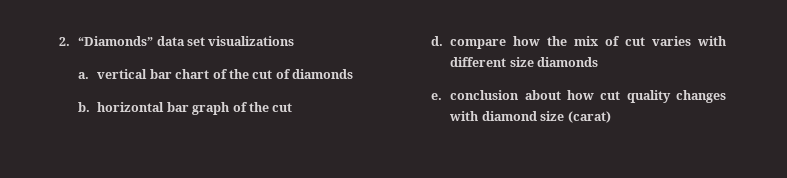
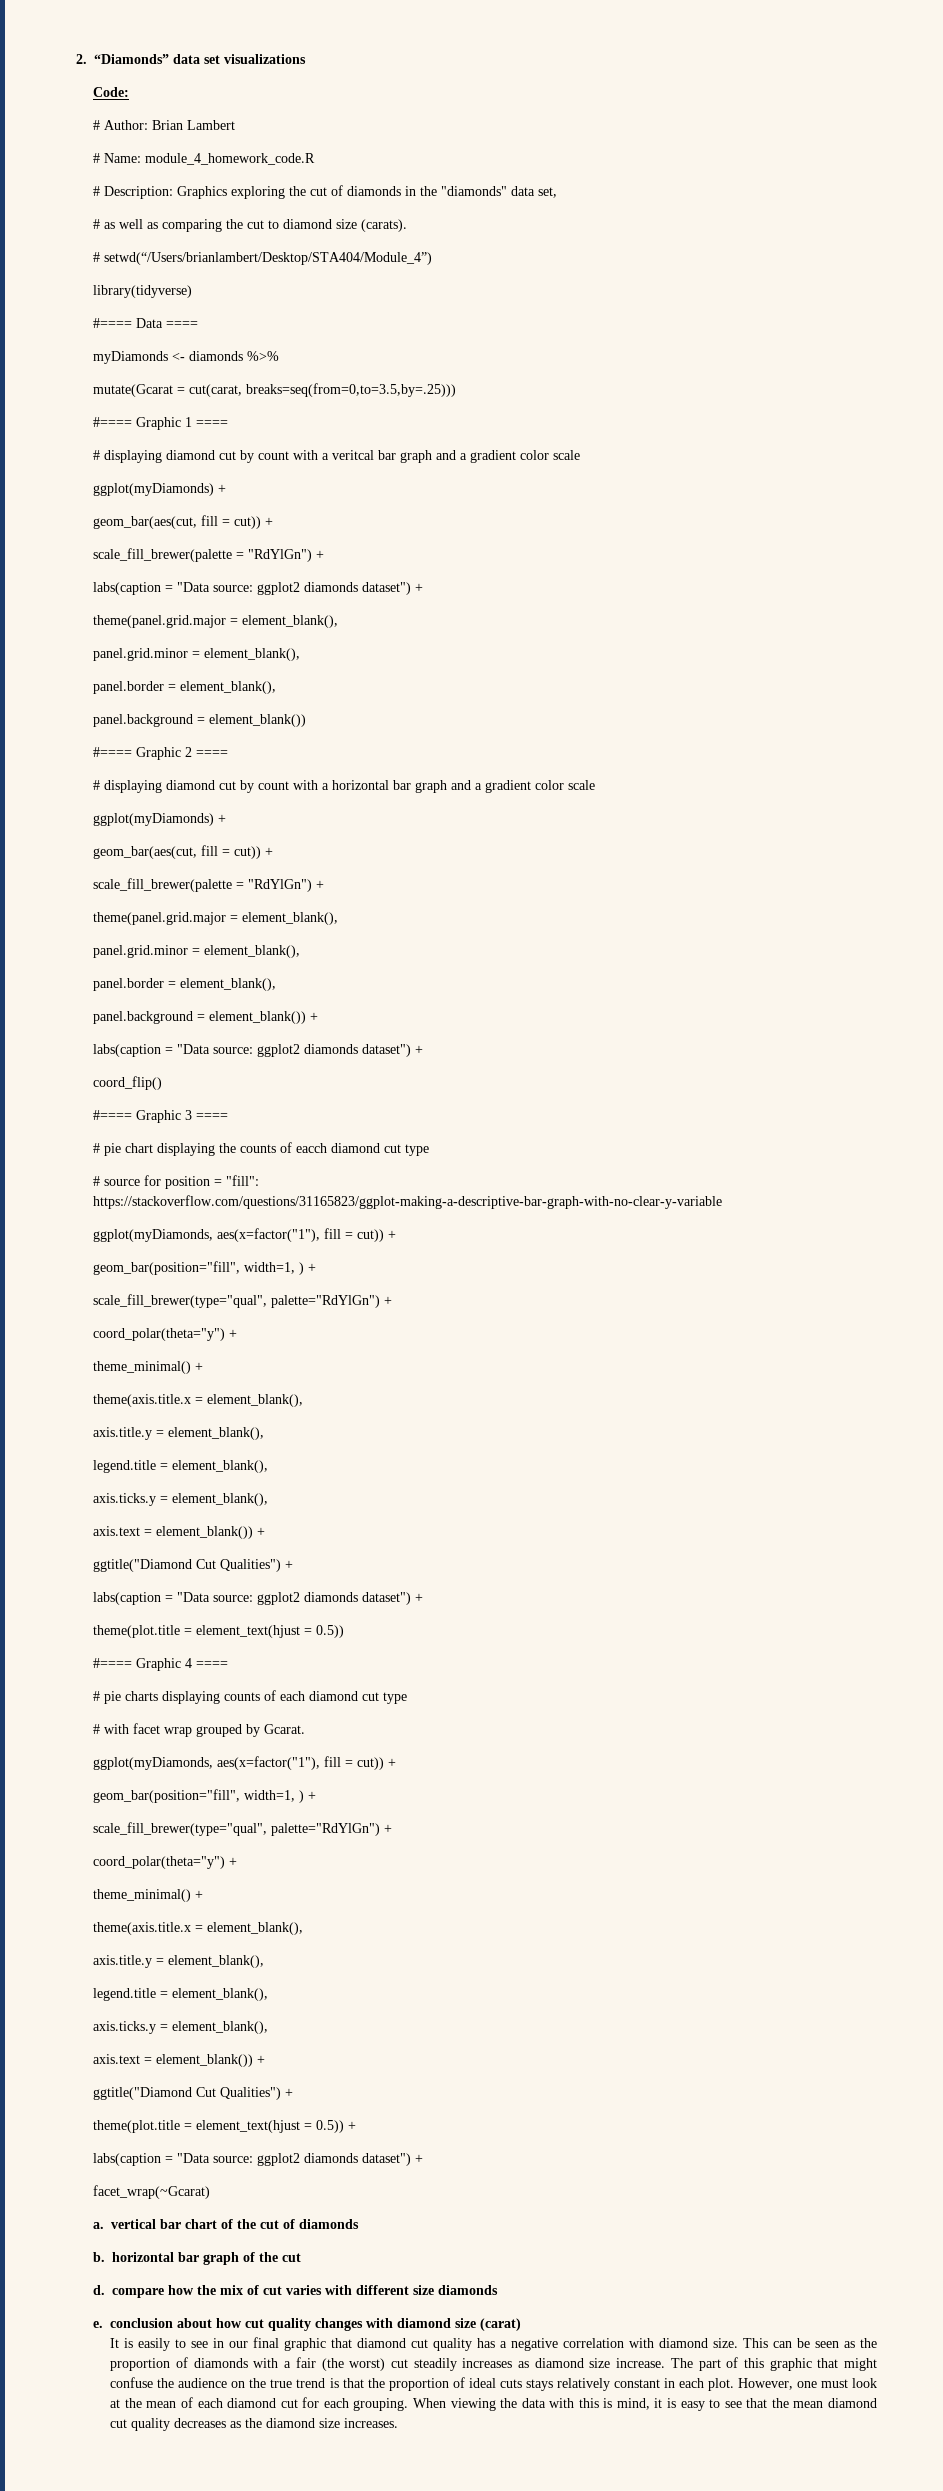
+ Code:
+ # Author: Brian Lambert
+ # Name: module_4_homework_code.R
+ # Description: Graphics exploring the cut of diamonds in the "diamonds" data set,
+ # as well as comparing the cut to diamond size (carats).
+ # setwd(“/Users/brianlambert/Desktop/STA404/Module_4”)
+ library(tidyverse)
+ #==== Data ====
+ myDiamonds <- diamonds %>%
+ mutate(Gcarat = cut(carat, breaks=seq(from=0,to=3.5,by=.25)))
+ #==== Graphic 1 ====
+ # displaying diamond cut by count with a veritcal bar graph and a gradient color scale
+ ggplot(myDiamonds) +
+ geom_bar(aes(cut, fill = cut)) +
+ scale_fill_brewer(palette = "RdYlGn") +
+ labs(caption = "Data source: ggplot2 diamonds dataset") +
+ theme(panel.grid.major = element_blank(),
+ panel.grid.minor = element_blank(),
+ panel.border = element_blank(),
+ panel.background = element_blank())
+ #==== Graphic 2 ====
+ # displaying diamond cut by count with a horizontal bar graph and a gradient color scale
+ ggplot(myDiamonds) +
+ geom_bar(aes(cut, fill = cut)) +
+ scale_fill_brewer(palette = "RdYlGn") +
+ theme(panel.grid.major = element_blank(),
+ panel.grid.minor = element_blank(),
+ panel.border = element_blank(),
+ panel.background = element_blank()) +
+ labs(caption = "Data source: ggplot2 diamonds dataset") +
+ coord_flip()
+ #==== Graphic 3 ====
+ # pie chart displaying the counts of eacch diamond cut type
+ # source for position = "fill": https://stackoverflow.com/questions/31165823/ggplot-making-a-descriptive-bar-graph-with-no-clear-y-variable
+ ggplot(myDiamonds, aes(x=factor("1"), fill = cut)) +
+ geom_bar(position="fill", width=1, ) +
+ scale_fill_brewer(type="qual", palette="RdYlGn") +
+ coord_polar(theta="y") +
+ theme_minimal() +
+ theme(axis.title.x = element_blank(),
+ axis.title.y = element_blank(),
+ legend.title = element_blank(),
+ axis.ticks.y = element_blank(),
+ axis.text = element_blank()) +
+ ggtitle("Diamond Cut Qualities") +
+ labs(caption = "Data source: ggplot2 diamonds dataset") +
+ theme(plot.title = element_text(hjust = 0.5))
+ #==== Graphic 4 ====
+ # pie charts displaying counts of each diamond cut type
+ # with facet wrap grouped by Gcarat.
+ ggplot(myDiamonds, aes(x=factor("1"), fill = cut)) +
+ geom_bar(position="fill", width=1, ) +
+ scale_fill_brewer(type="qual", palette="RdYlGn") +
+ coord_polar(theta="y") +
+ theme_minimal() +
+ theme(axis.title.x = element_blank(),
+ axis.title.y = element_blank(),
+ legend.title = element_blank(),
+ axis.ticks.y = element_blank(),
+ axis.text = element_blank()) +
+ ggtitle("Diamond Cut Qualities") +
+ theme(plot.title = element_text(hjust = 0.5)) +
+ labs(caption = "Data source: ggplot2 diamonds dataset") +
+ facet_wrap(~Gcarat)
+ It is easily to see in our final graphic that diamond cut quality has a negative correlation with diamond size. This can be seen as the proportion of diamonds with a fair (the worst) cut steadily increases as diamond size increase. The part of this graphic that might confuse the audience on the true trend is that the proportion of ideal cuts stays relatively constant in each plot. However, one must look at the mean of each diamond cut for each grouping. When viewing the data with this is mind, it is easy to see that the mean diamond cut quality decreases as the diamond size increases.

